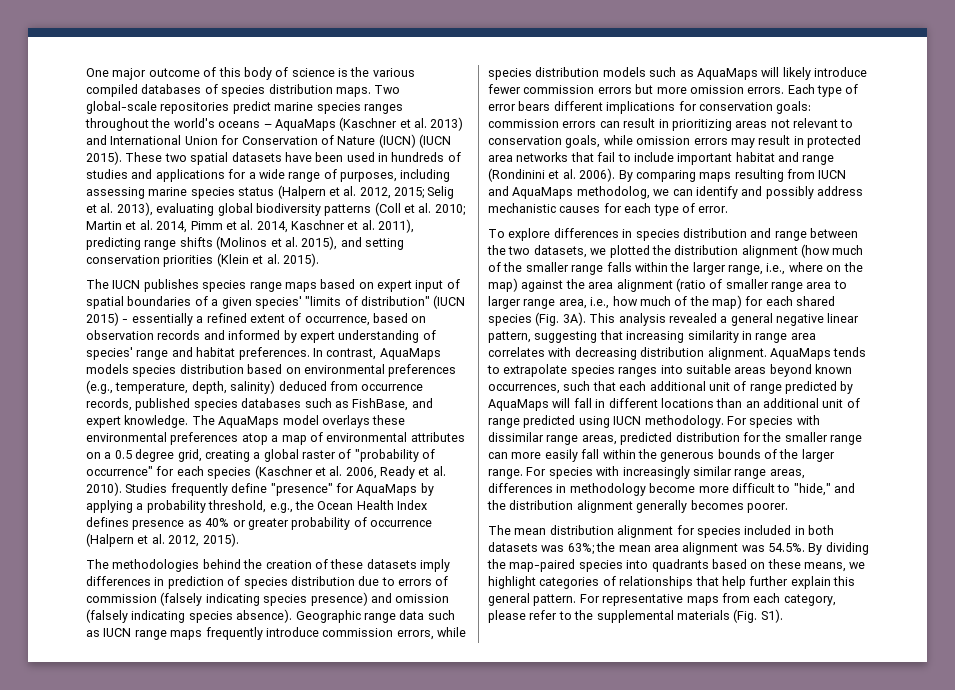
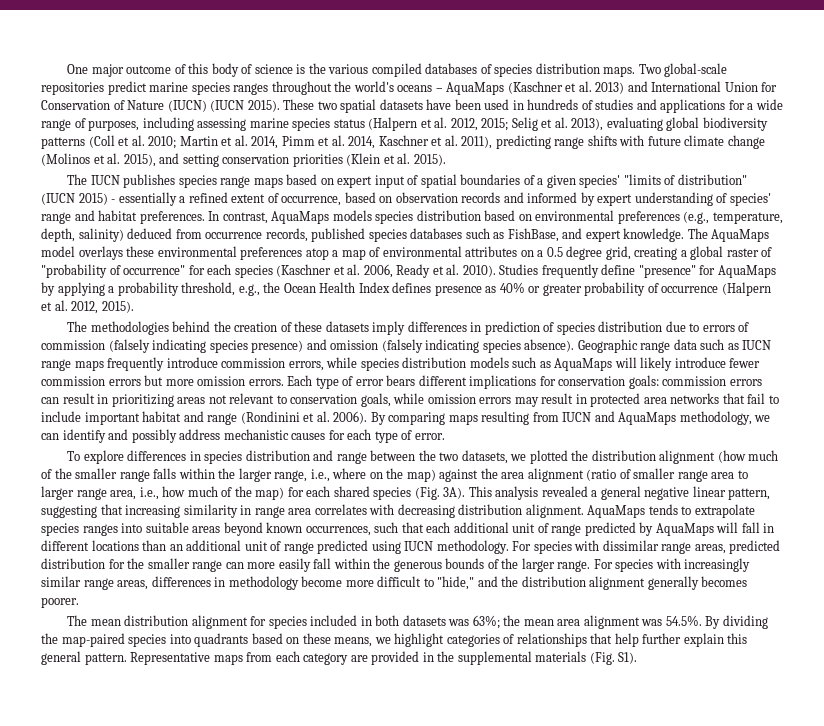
- Martin et al. 2014, Pimm et al. 2014, Kaschner et al. 2011), predicting range shifts (Molinos et al. 2015), and setting conservation priorities (Klein et al. 2015).
+ Martin et al. 2014, Pimm et al. 2014, Kaschner et al. 2011), predicting range shifts with future climate change (Molinos et al. 2015), and setting conservation priorities (Klein et al. 2015).
- By comparing maps resulting from IUCN and AquaMaps methodolog, we can identify and possibly address mechanistic causes for each type of error.
+ By comparing maps resulting from IUCN and AquaMaps methodology, we can identify and possibly address mechanistic causes for each type of error.
- For representative maps from each category, please refer to the supplemental materials (Fig. S1).
+ Representative maps from each category are provided in the supplemental materials (Fig. S1).

